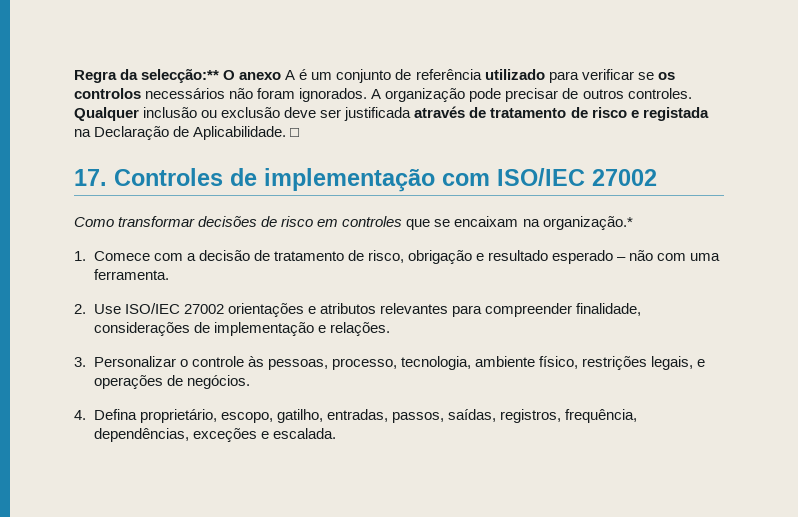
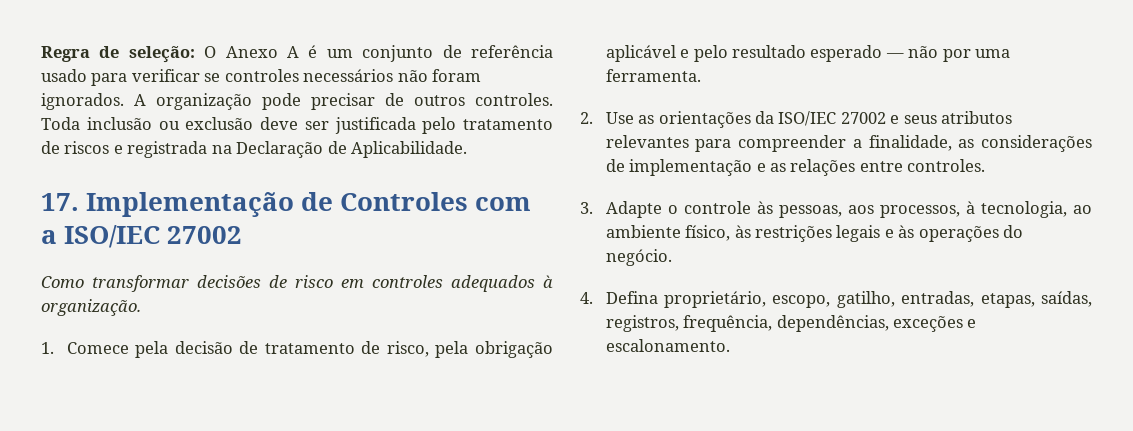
- Regra da selecção:** O anexo A é um conjunto de referência utilizado para verificar se os controlos necessários não foram ignorados.
+ Regra de seleção: O Anexo A é um conjunto de referência usado para verificar se controles necessários não foram ignorados.
- Qualquer inclusão ou exclusão deve ser justificada através de tratamento de risco e registada na Declaração de Aplicabilidade. □
+ Toda inclusão ou exclusão deve ser justificada pelo tratamento de riscos e registrada na Declaração de Aplicabilidade.
- 17. Controles de implementação com ISO/IEC 27002
+ 17. Implementação de Controles com a ISO/IEC 27002
- Como transformar decisões de risco em controles que se encaixam na organização.*
+ Como transformar decisões de risco em controles adequados à organização.
- 1. Comece com a decisão de tratamento de risco, obrigação e resultado esperado – não com uma ferramenta.
- 2. Use ISO/IEC 27002 orientações e atributos relevantes para compreender finalidade, considerações de implementação e relações.
+ 1. Comece pela decisão de tratamento de risco, pela obrigação aplicável e pelo resultado esperado — não por uma ferramenta.
+ 2. Use as orientações da ISO/IEC 27002 e seus atributos relevantes para compreender a finalidade, as considerações de implementação e as relações entre controles.
- 3. Personalizar o controle às pessoas, processo, tecnologia, ambiente físico, restrições legais, e operações de negócios.
+ 3. Adapte o controle às pessoas, aos processos, à tecnologia, ao ambiente físico, às restrições legais e às operações do negócio.
- 4. Defina proprietário, escopo, gatilho, entradas, passos, saídas, registros, frequência, dependências, exceções e escalada.
+ 4. Defina proprietário, escopo, gatilho, entradas, etapas, saídas, registros, frequência, dependências, exceções e escalonamento.

